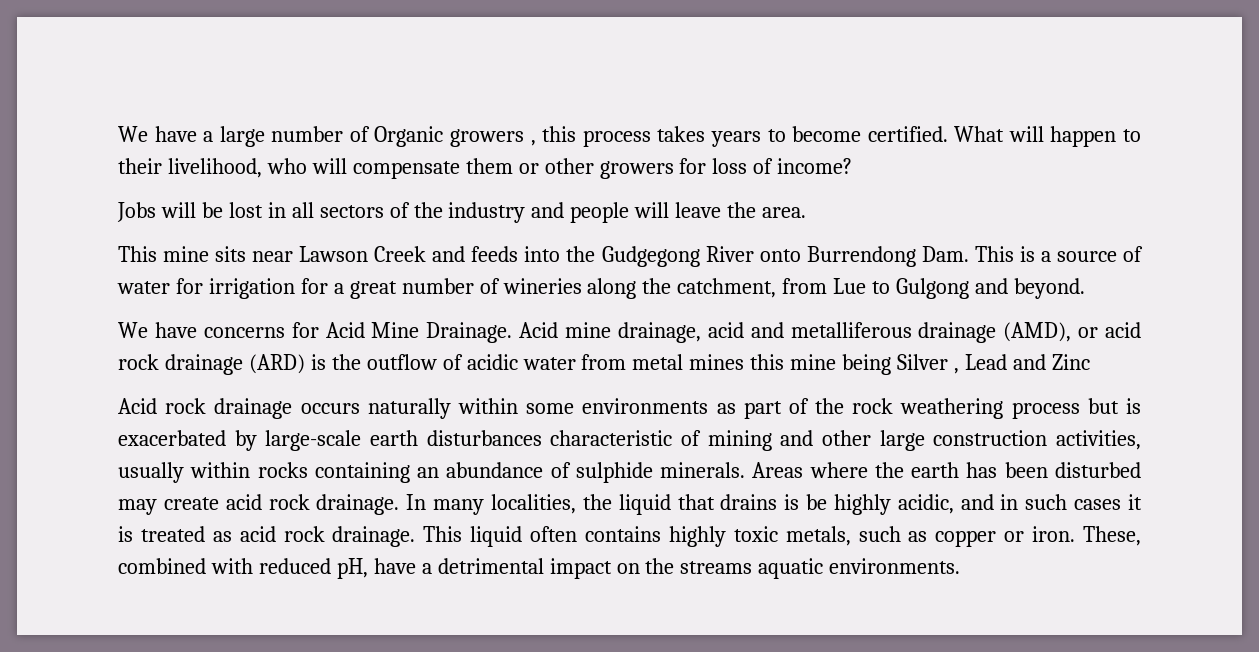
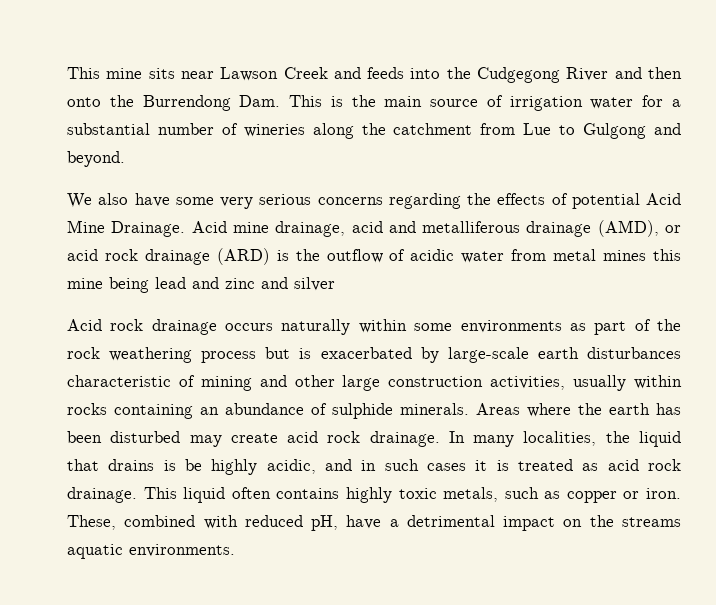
- We have a large number of Organic growers , this process takes years to become certified. What will happen to their livelihood, who will compensate them or other growers for loss of income?
- Jobs will be lost in all sectors of the industry and people will leave the area.
- This mine sits near Lawson Creek and feeds into the Gudgegong River onto Burrendong Dam. This is a source of water for irrigation for a great number of wineries along the catchment, from Lue to Gulgong and beyond.
+ This mine sits near Lawson Creek and feeds into the Cudgegong River and then onto the Burrendong Dam. This is the main source of irrigation water for a substantial number of wineries along the catchment from Lue to Gulgong and beyond.
- We have concerns for Acid Mine Drainage.
+ We also have some very serious concerns regarding the effects of potential Acid Mine Drainage.
- Acid mine drainage, acid and metalliferous drainage (AMD), or acid rock drainage (ARD) is the outflow of acidic water from metal mines this mine being Silver , Lead and Zinc
+ Acid mine drainage, acid and metalliferous drainage (AMD), or acid rock drainage (ARD) is the outflow of acidic water from metal mines this mine being lead and zinc and silver

